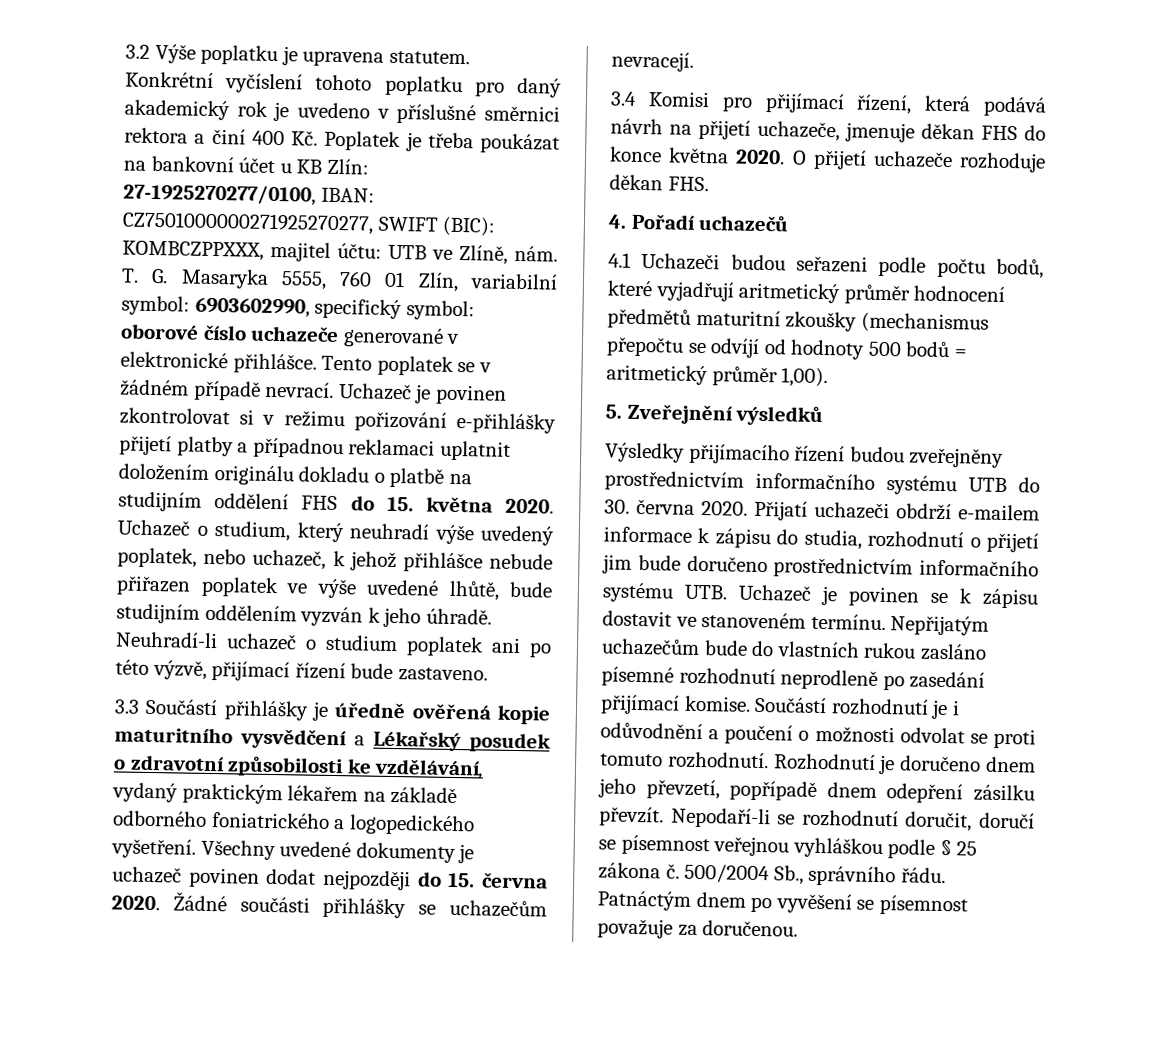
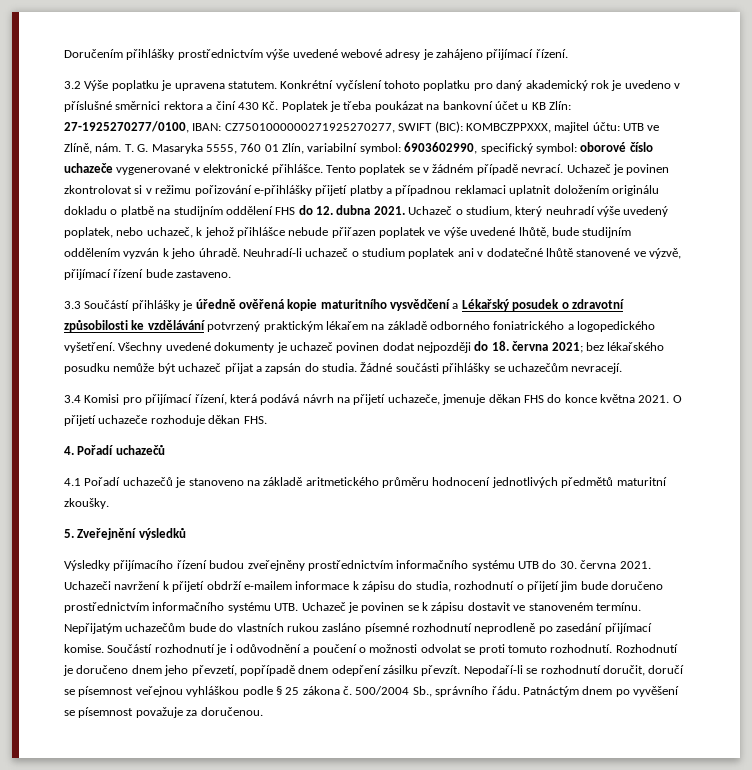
+ Doručením přihlášky prostřednictvím výše uvedené webové adresy je zahájeno přijímací řízení.
- Konkrétní vyčíslení tohoto poplatku pro daný akademický rok je uvedeno v příslušné směrnici rektora a činí 400 Kč. Poplatek je třeba poukázat na bankovní účet u KB Zlín: 27-1925270277/0100, IBAN: CZ7501000000271925270277, SWIFT (BIC): KOMBCZPPXXX, majitel účtu: UTB ve Zlíně, nám.
+ Konkrétní vyčíslení tohoto poplatku pro daný akademický rok je uvedeno v příslušné směrnici rektora a činí 430 Kč. Poplatek je třeba poukázat na bankovní účet u KB Zlín: 27-1925270277/0100, IBAN: CZ7501000000271925270277, SWIFT (BIC): KOMBCZPPXXX, majitel účtu: UTB ve Zlíně, nám.
- T. G. Masaryka 5555, 760 01 Zlín, variabilní symbol: 6903602990, specifický symbol: oborové číslo uchazeče generované v elektronické přihlášce.
+ T. G. Masaryka 5555, 760 01 Zlín, variabilní symbol: 6903602990, specifický symbol: oborové číslo uchazeče vygenerované v elektronické přihlášce.
- Uchazeč je povinen zkontrolovat si v režimu pořizování e-přihlášky přijetí platby a případnou reklamaci uplatnit doložením originálu dokladu o platbě na studijním oddělení FHS do 15. května 2020.
+ Uchazeč je povinen zkontrolovat si v režimu pořizování e-přihlášky přijetí platby a případnou reklamaci uplatnit doložením originálu dokladu o platbě na studijním oddělení FHS do 12. dubna 2021.
- Neuhradí-li uchazeč o studium poplatek ani po této výzvě, přijímací řízení bude zastaveno.
+ Neuhradí-li uchazeč o studium poplatek ani v dodatečné lhůtě stanovené ve výzvě, přijímací řízení bude zastaveno.
- 3.3 Součástí přihlášky je úředně ověřená kopie maturitního vysvědčení a Lékařský posudek o zdravotní způsobilosti ke vzdělávání, vydaný praktickým lékařem na základě odborného foniatrického a logopedického vyšetření.
+ 3.3 Součástí přihlášky je úředně ověřená kopie maturitního vysvědčení a Lékařský posudek o zdravotní způsobilosti ke vzdělávání potvrzený praktickým lékařem na základě odborného foniatrického a logopedického vyšetření.
- Všechny uvedené dokumenty je uchazeč povinen dodat nejpozději do 15. června 2020.
+ Všechny uvedené dokumenty je uchazeč povinen dodat nejpozději do 18. června 2021; bez lékařského posudku nemůže být uchazeč přijat a zapsán do studia.
- 3.4 Komisi pro přijímací řízení, která podává návrh na přijetí uchazeče, jmenuje děkan FHS do konce května 2020.
+ 3.4 Komisi pro přijímací řízení, která podává návrh na přijetí uchazeče, jmenuje děkan FHS do konce května 2021.
- 4.1 Uchazeči budou seřazeni podle počtu bodů, které vyjadřují aritmetický průměr hodnocení předmětů maturitní zkoušky (mechanismus přepočtu se odvíjí od hodnoty 500 bodů = aritmetický průměr 1,00).
+ 4.1 Pořadí uchazečů je stanoveno na základě aritmetického průměru hodnocení jednotlivých předmětů maturitní zkoušky.
- Výsledky přijímacího řízení budou zveřejněny prostřednictvím informačního systému UTB do 30. června 2020. Přijatí uchazeči obdrží e-mailem informace k zápisu do studia, rozhodnutí o přijetí jim bude doručeno prostřednictvím informačního systému UTB. Uchazeč je povinen se k zápisu dostavit ve stanoveném termínu.
+ Výsledky přijímacího řízení budou zveřejněny prostřednictvím informačního systému UTB do 30. června 2021. Uchazeči navržení k přijetí obdrží e-mailem informace k zápisu do studia, rozhodnutí o přijetí jim bude doručeno prostřednictvím informačního systému UTB. Uchazeč je povinen se k zápisu dostavit ve stanoveném termínu.

